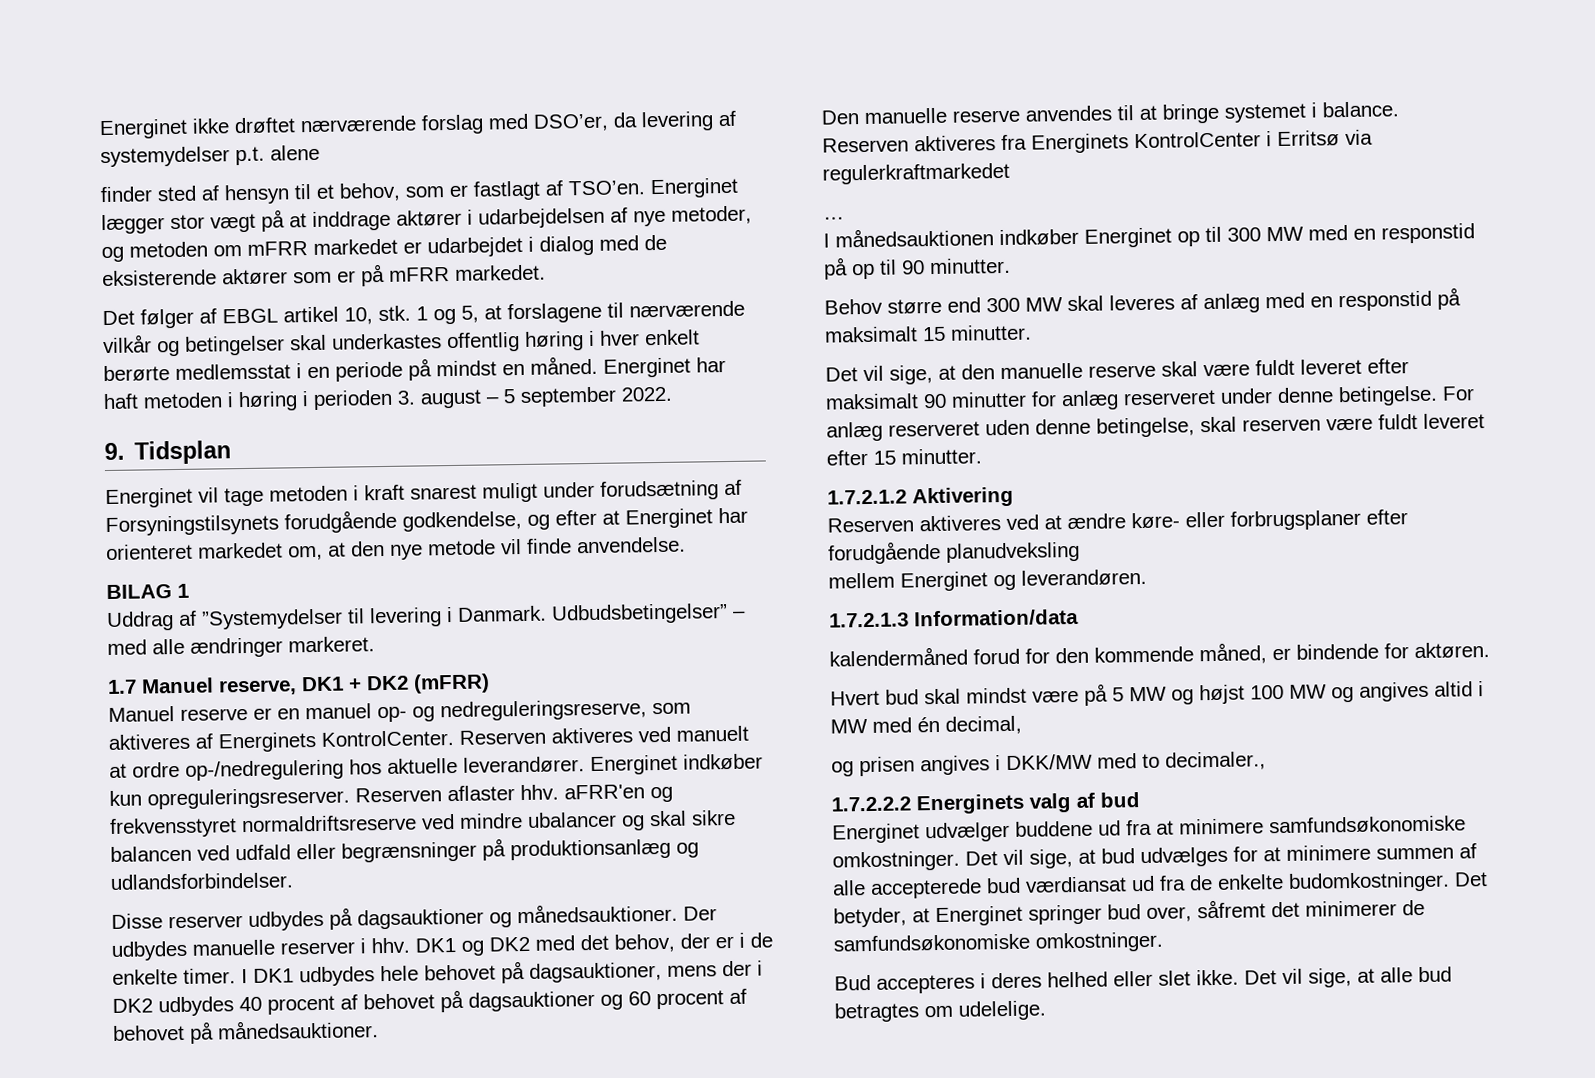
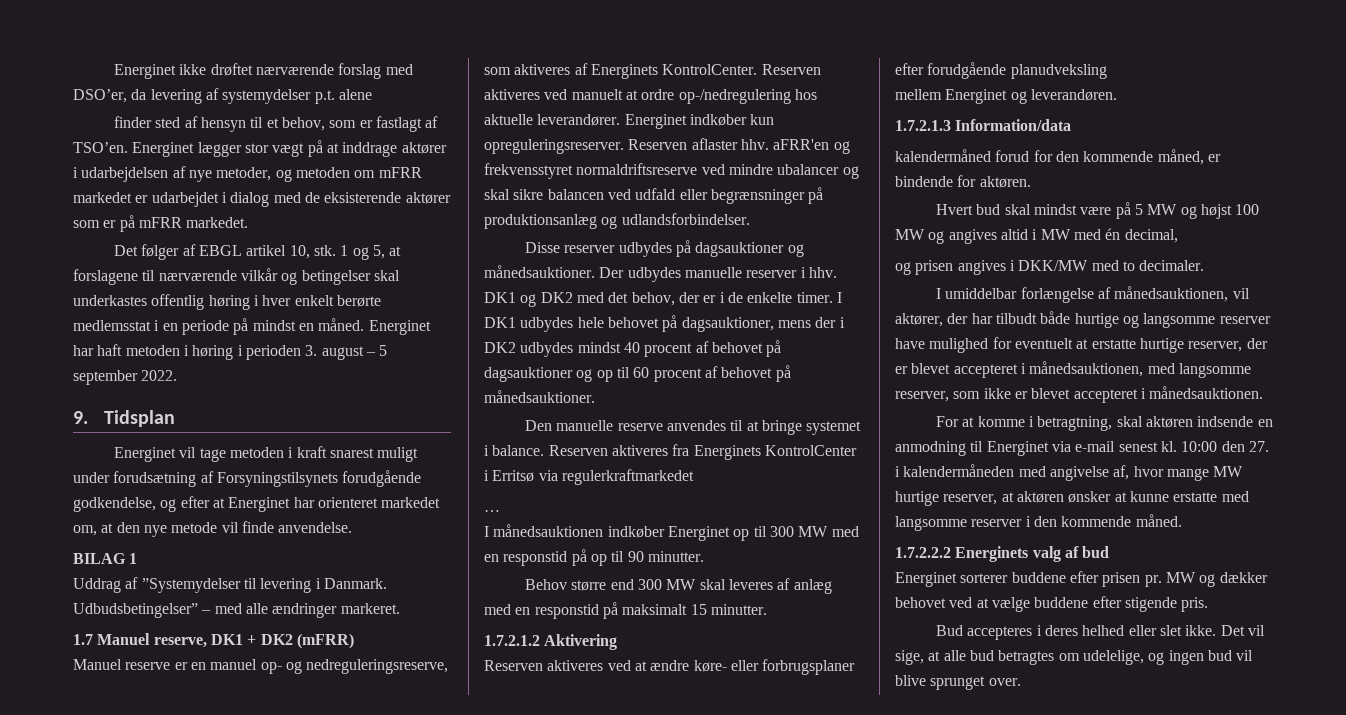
- I DK1 udbydes hele behovet på dagsauktioner, mens der i DK2 udbydes 40 procent af behovet på dagsauktioner og 60 procent af behovet på månedsauktioner.
+ I DK1 udbydes hele behovet på dagsauktioner, mens der i DK2 udbydes mindst 40 procent af behovet på dagsauktioner og op til 60 procent af behovet på månedsauktioner.
- Det vil sige, at den manuelle reserve skal være fuldt leveret efter maksimalt 90 minutter for anlæg reserveret under denne betingelse. For anlæg reserveret uden denne betingelse, skal reserven være fuldt leveret efter 15 minutter.
- og prisen angives i DKK/MW med to decimaler.,
+ og prisen angives i DKK/MW med to decimaler.
+ I umiddelbar forlængelse af månedsauktionen, vil aktører, der har tilbudt både hurtige og langsomme reserver have mulighed for eventuelt at erstatte hurtige reserver, der er blevet accepteret i månedsauktionen, med langsomme reserver, som ikke er blevet accepteret i månedsauktionen.
+ For at komme i betragtning, skal aktøren indsende en anmodning til Energinet via e-mail senest kl. 10:00 den 27. i kalendermåneden med angivelse af, hvor mange MW hurtige reserver, at aktøren ønsker at kunne erstatte med langsomme reserver i den kommende måned.
- Energinet udvælger buddene ud fra at minimere samfundsøkonomiske omkostninger. Det vil sige, at bud udvælges for at minimere summen af alle accepterede bud værdiansat ud fra de enkelte budomkostninger. Det betyder, at Energinet springer bud over, såfremt det minimerer de samfundsøkonomiske omkostninger.
+ Energinet sorterer buddene efter prisen pr. MW og dækker behovet ved at vælge buddene efter stigende pris.
- Det vil sige, at alle bud betragtes om udelelige.
+ Det vil sige, at alle bud betragtes om udelelige, og ingen bud vil blive sprunget over.

